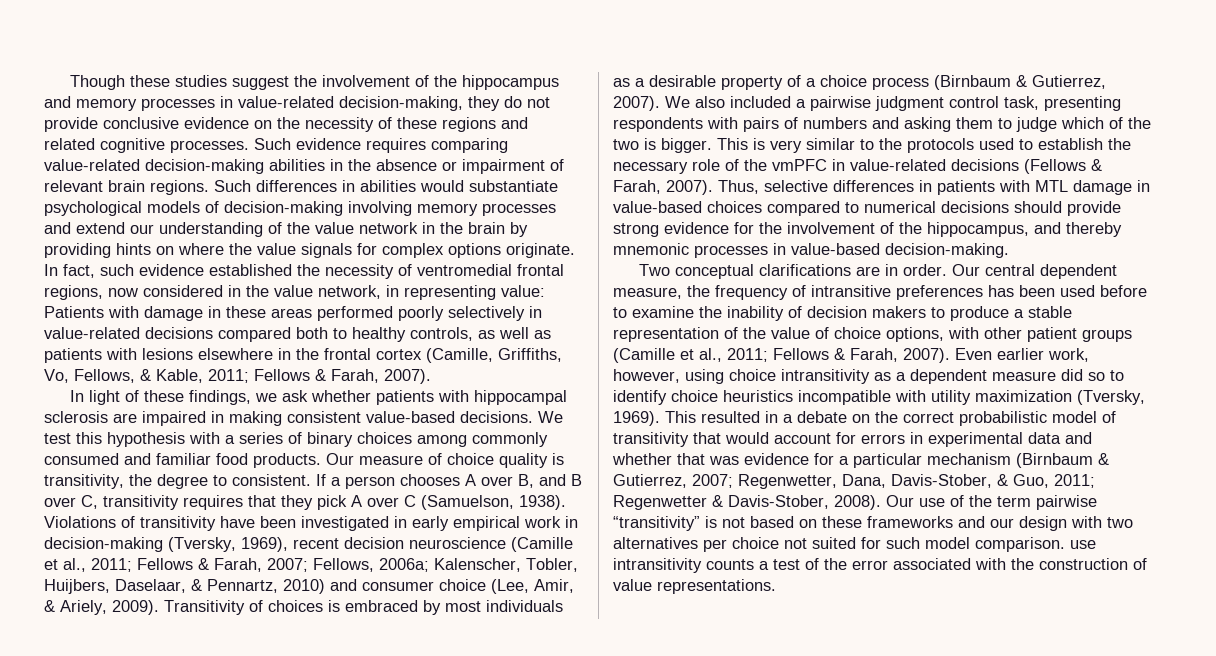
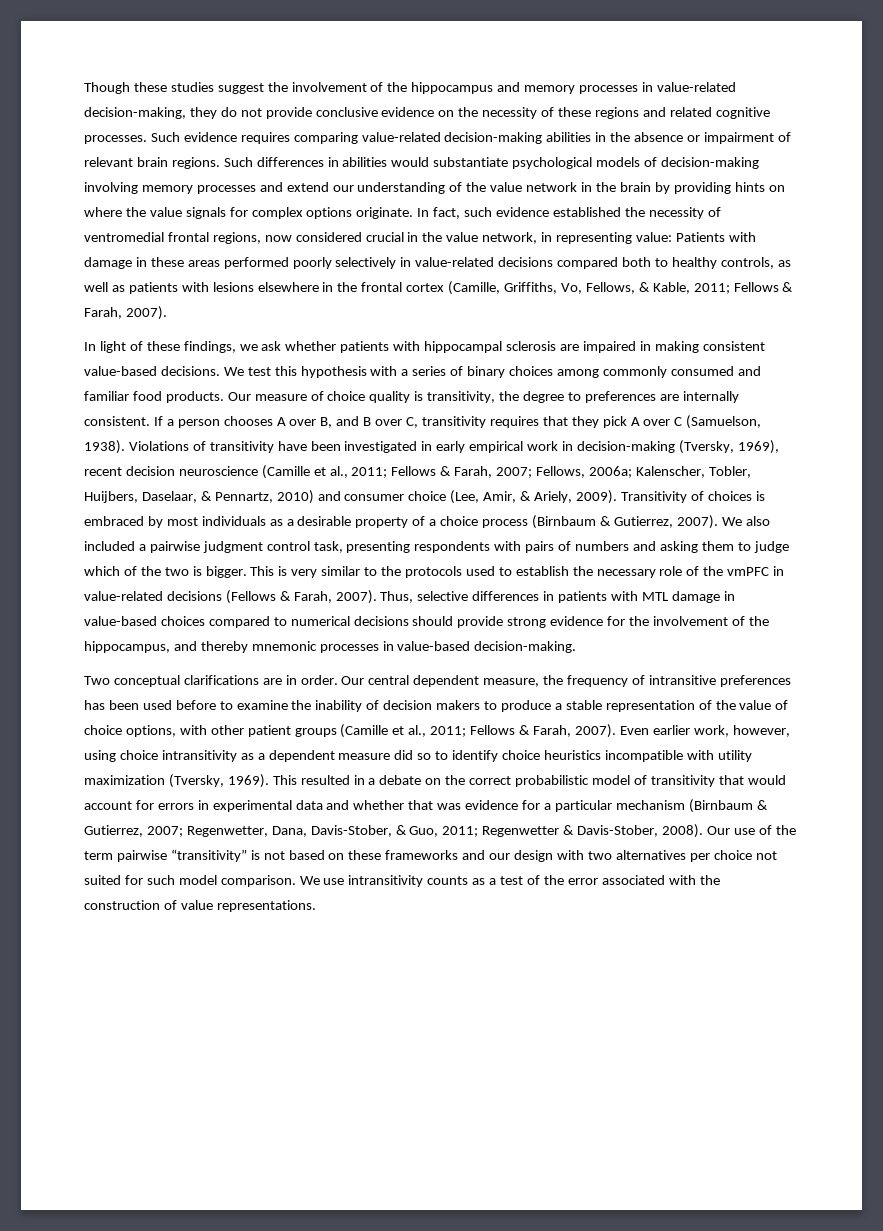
- In fact, such evidence established the necessity of ventromedial frontal regions, now considered in the value network, in representing value: Patients with damage in these areas performed poorly selectively in value-related decisions compared both to healthy controls, as well as patients with lesions elsewhere in the frontal cortex (Camille, Griffiths, Vo, Fellows, & Kable, 2011; Fellows & Farah, 2007).
+ In fact, such evidence established the necessity of ventromedial frontal regions, now considered crucial in the value network, in representing value: Patients with damage in these areas performed poorly selectively in value-related decisions compared both to healthy controls, as well as patients with lesions elsewhere in the frontal cortex (Camille, Griffiths, Vo, Fellows, & Kable, 2011; Fellows & Farah, 2007).
- Our measure of choice quality is transitivity, the degree to consistent.
+ Our measure of choice quality is transitivity, the degree to preferences are internally consistent.
- Our use of the term pairwise “transitivity” is not based on these frameworks and our design with two alternatives per choice not suited for such model comparison. use intransitivity counts a test of the error associated with the construction of value representations.
+ Our use of the term pairwise “transitivity” is not based on these frameworks and our design with two alternatives per choice not suited for such model comparison. We use intransitivity counts as a test of the error associated with the construction of value representations.

